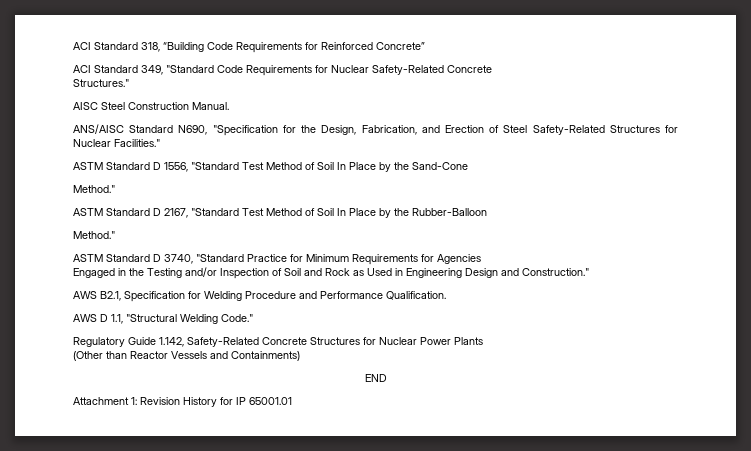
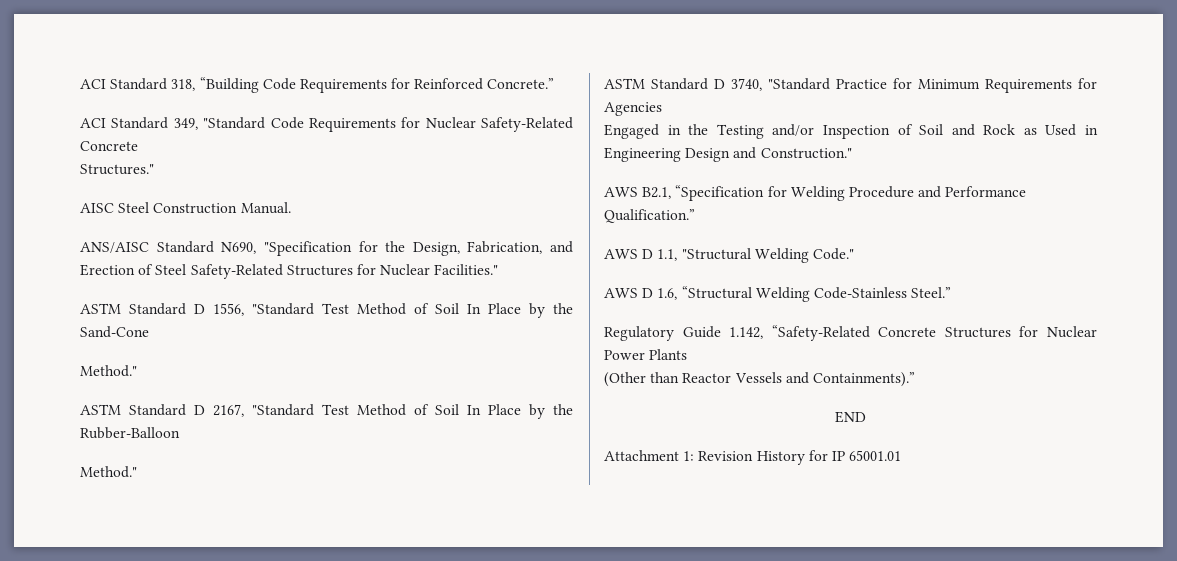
- ACI Standard 318, “Building Code Requirements for Reinforced Concrete”
+ ACI Standard 318, “Building Code Requirements for Reinforced Concrete.”
- AWS B2.1, Specification for Welding Procedure and Performance Qualification.
+ AWS B2.1, “Specification for Welding Procedure and Performance Qualification.”
+ AWS D 1.6, “Structural Welding Code-Stainless Steel.”
- Regulatory Guide 1.142, Safety-Related Concrete Structures for Nuclear Power Plants
+ Regulatory Guide 1.142, “Safety-Related Concrete Structures for Nuclear Power Plants
- (Other than Reactor Vessels and Containments)
+ (Other than Reactor Vessels and Containments).”

